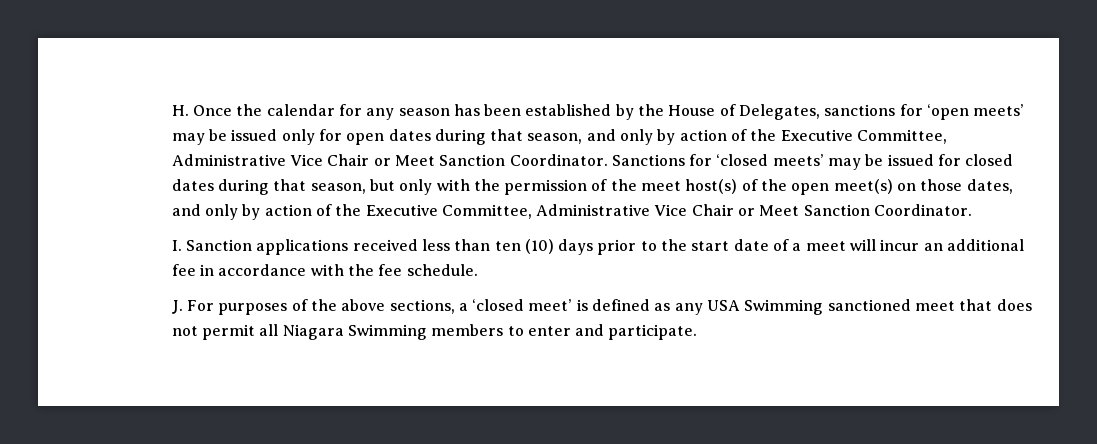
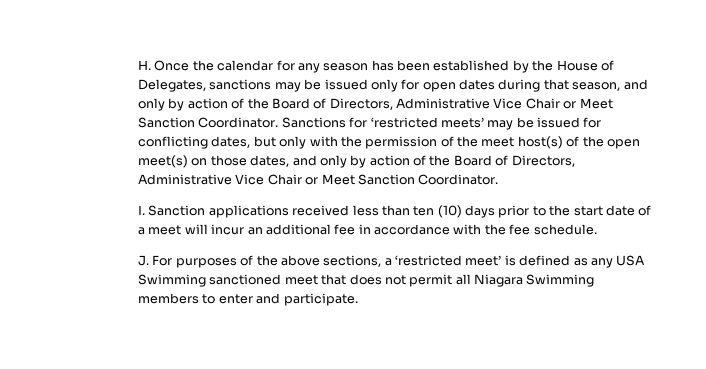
- H. Once the calendar for any season has been established by the House of Delegates, sanctions for ‘open meets’ may be issued only for open dates during that season, and only by action of the Executive Committee, Administrative Vice Chair or Meet Sanction Coordinator.
+ H. Once the calendar for any season has been established by the House of Delegates, sanctions may be issued only for open dates during that season, and only by action of the Board of Directors, Administrative Vice Chair or Meet Sanction Coordinator.
- Sanctions for ‘closed meets’ may be issued for closed dates during that season, but only with the permission of the meet host(s) of the open meet(s) on those dates, and only by action of the Executive Committee, Administrative Vice Chair or Meet Sanction Coordinator.
+ Sanctions for ‘restricted meets’ may be issued for conflicting dates, but only with the permission of the meet host(s) of the open meet(s) on those dates, and only by action of the Board of Directors, Administrative Vice Chair or Meet Sanction Coordinator.
- J. For purposes of the above sections, a ‘closed meet’ is defined as any USA Swimming sanctioned meet that does not permit all Niagara Swimming members to enter and participate.
+ J. For purposes of the above sections, a ‘restricted meet’ is defined as any USA Swimming sanctioned meet that does not permit all Niagara Swimming members to enter and participate.

